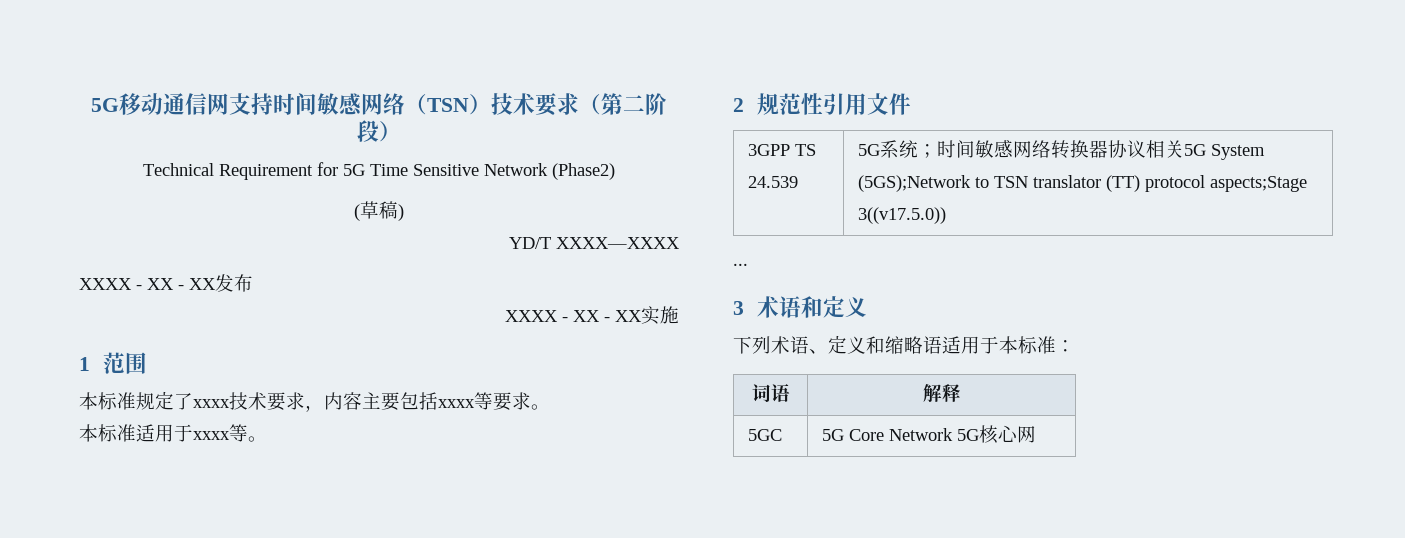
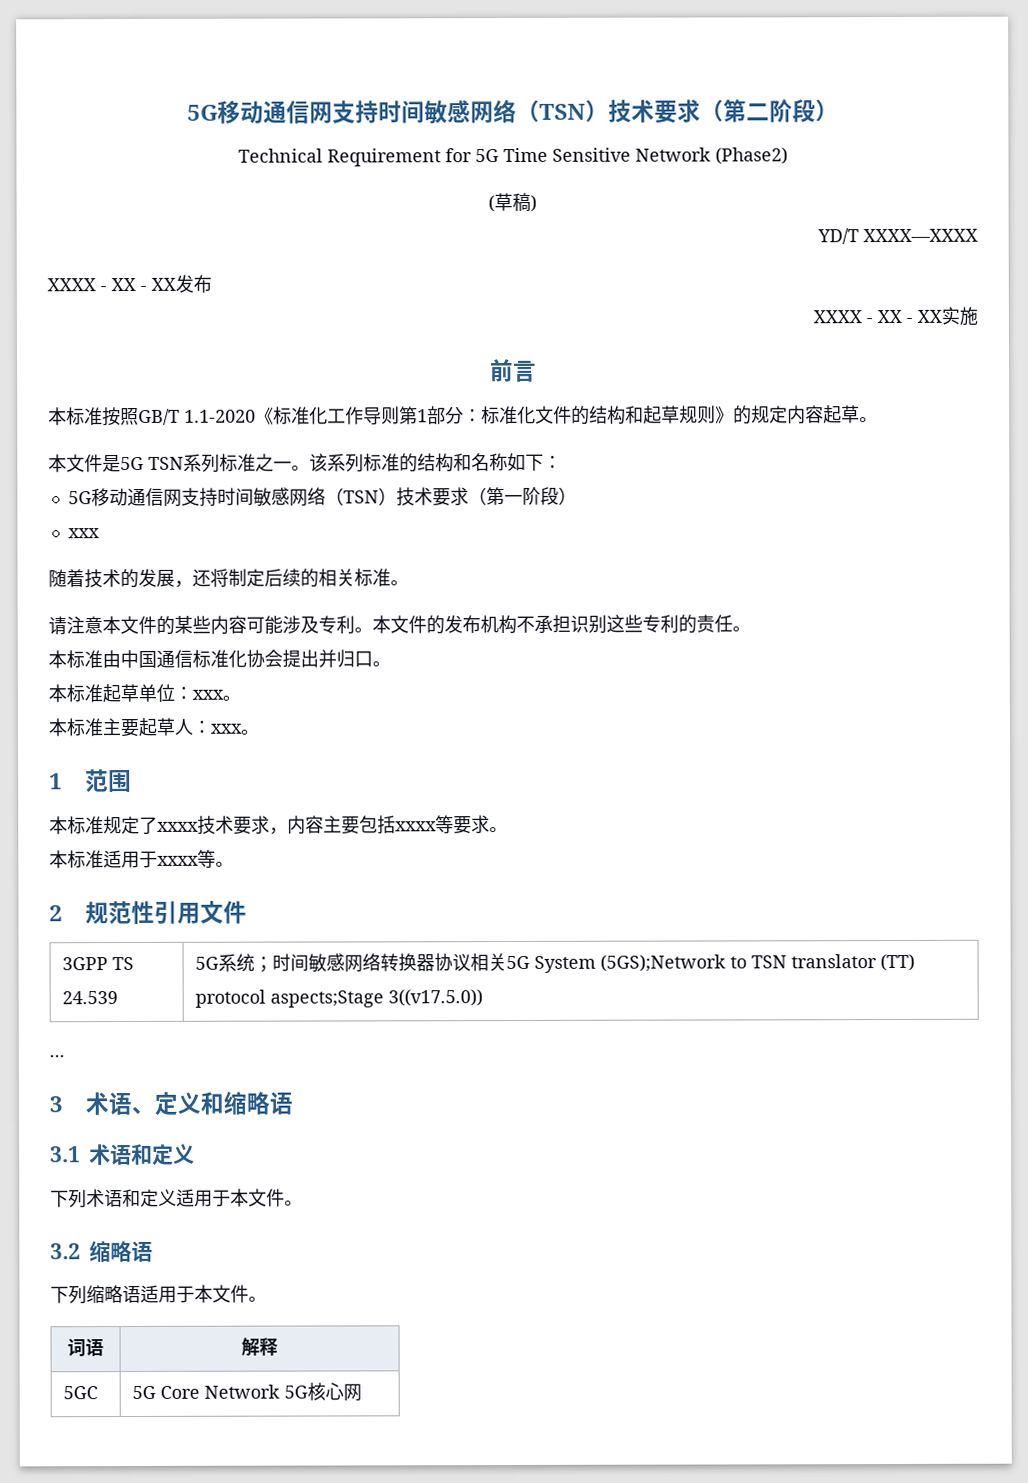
+ 前言
+ 本标准按照GB/T 1.1-2020《标准化工作导则第1部分：标准化文件的结构和起草规则》的规定内容起草。
+ 本文件是5G TSN系列标准之一。该系列标准的结构和名称如下：
+ 5G移动通信网支持时间敏感网络（TSN）技术要求（第一阶段）
+ xxx
+ 随着技术的发展，还将制定后续的相关标准。
+ 请注意本文件的某些内容可能涉及专利。本文件的发布机构不承担识别这些专利的责任。
+ 本标准由中国通信标准化协会提出并归口。
+ 本标准起草单位：xxx。
+ 本标准主要起草人：xxx。
- 3术语和定义
- 下列术语、定义和缩略语适用于本标准：
+ 3术语、定义和缩略语
+ 3.1术语和定义
+ 下列术语和定义适用于本文件。
+ 3.2缩略语
+ 下列缩略语适用于本文件。

